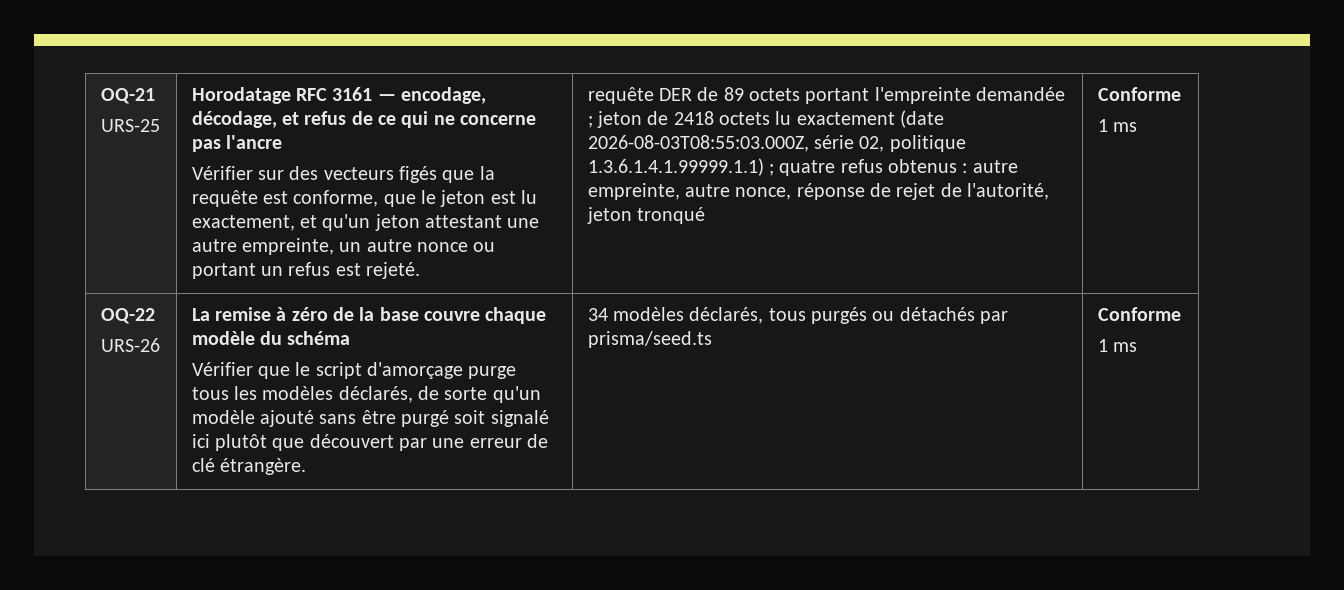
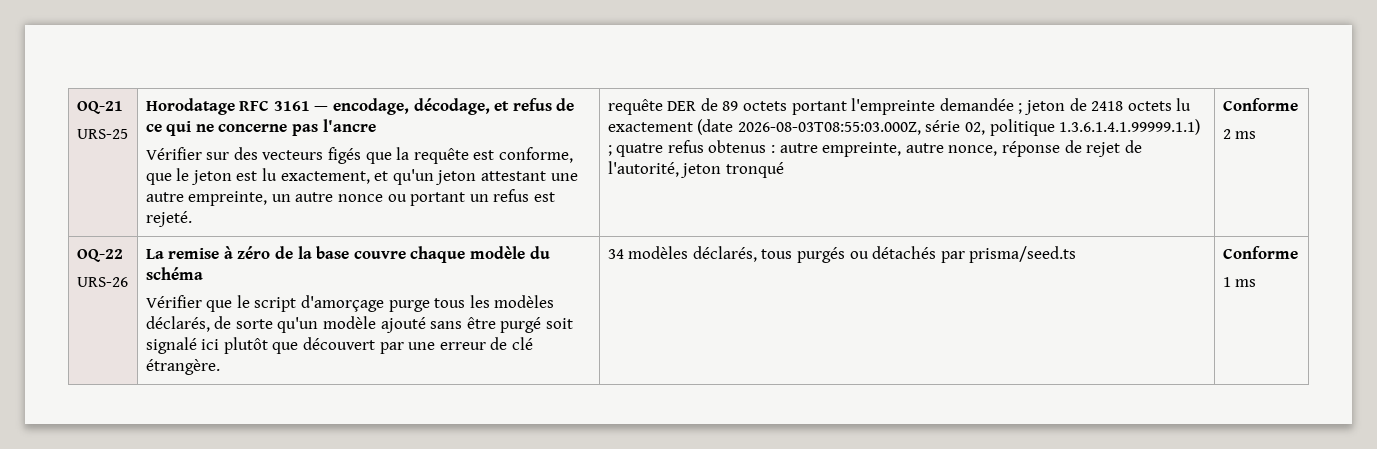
  requête DER de 89 octets portant l'empreinte demandée ; jeton de 2418 octets lu exactement (date 2026-08-03T08:55:03.000Z, série 02, politique 1.3.6.1.4.1.99999.1.1) ; quatre refus obtenus : autre empreinte, autre nonce, réponse de rejet de l'autorité, jeton tronqué | Conforme
- 1 ms
+ 2 ms

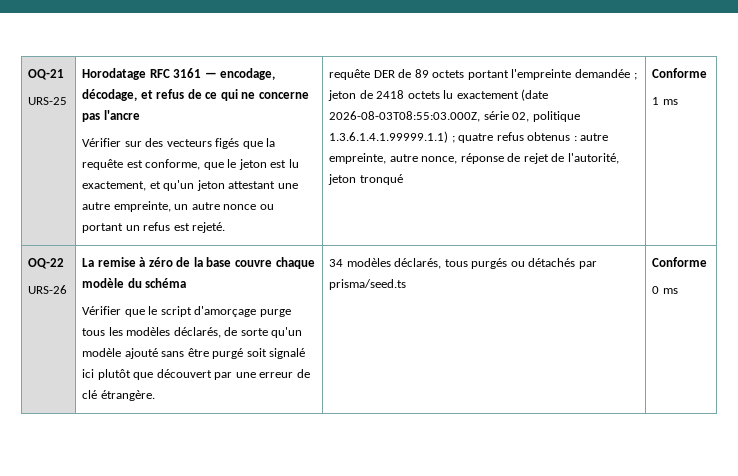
- 2 ms
+ 1 ms
- 1 ms
+ 0 ms

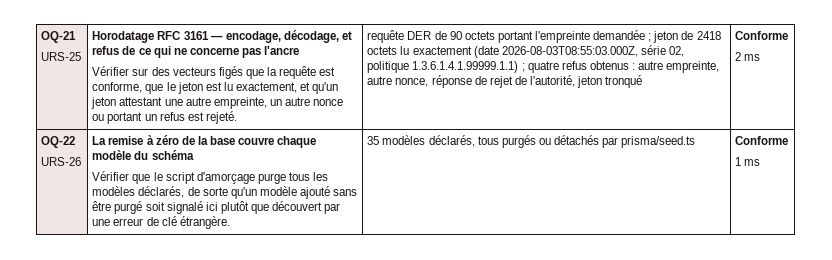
- requête DER de 89 octets portant l'empreinte demandée ; jeton de 2418 octets lu exactement (date 2026-08-03T08:55:03.000Z, série 02, politique 1.3.6.1.4.1.99999.1.1) ; quatre refus obtenus : autre empreinte, autre nonce, réponse de rejet de l'autorité, jeton tronqué
+ requête DER de 90 octets portant l'empreinte demandée ; jeton de 2418 octets lu exactement (date 2026-08-03T08:55:03.000Z, série 02, politique 1.3.6.1.4.1.99999.1.1) ; quatre refus obtenus : autre empreinte, autre nonce, réponse de rejet de l'autorité, jeton tronqué
- 1 ms
+ 2 ms
- 34 modèles déclarés, tous purgés ou détachés par prisma/seed.ts
+ 35 modèles déclarés, tous purgés ou détachés par prisma/seed.ts
- 0 ms
+ 1 ms

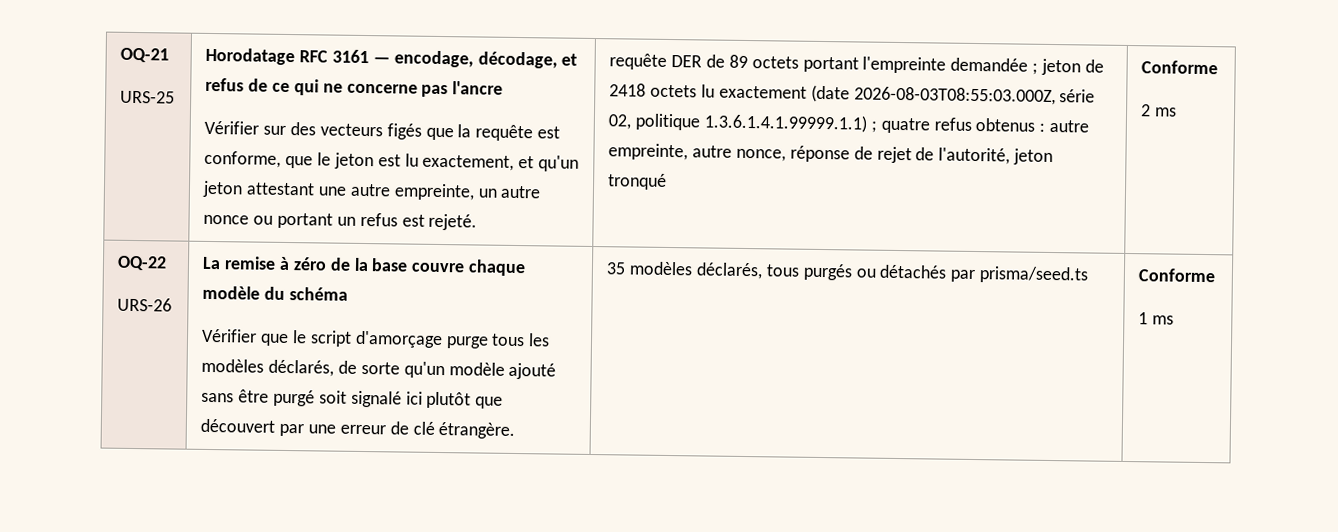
- requête DER de 90 octets portant l'empreinte demandée ; jeton de 2418 octets lu exactement (date 2026-08-03T08:55:03.000Z, série 02, politique 1.3.6.1.4.1.99999.1.1) ; quatre refus obtenus : autre empreinte, autre nonce, réponse de rejet de l'autorité, jeton tronqué
+ requête DER de 89 octets portant l'empreinte demandée ; jeton de 2418 octets lu exactement (date 2026-08-03T08:55:03.000Z, série 02, politique 1.3.6.1.4.1.99999.1.1) ; quatre refus obtenus : autre empreinte, autre nonce, réponse de rejet de l'autorité, jeton tronqué

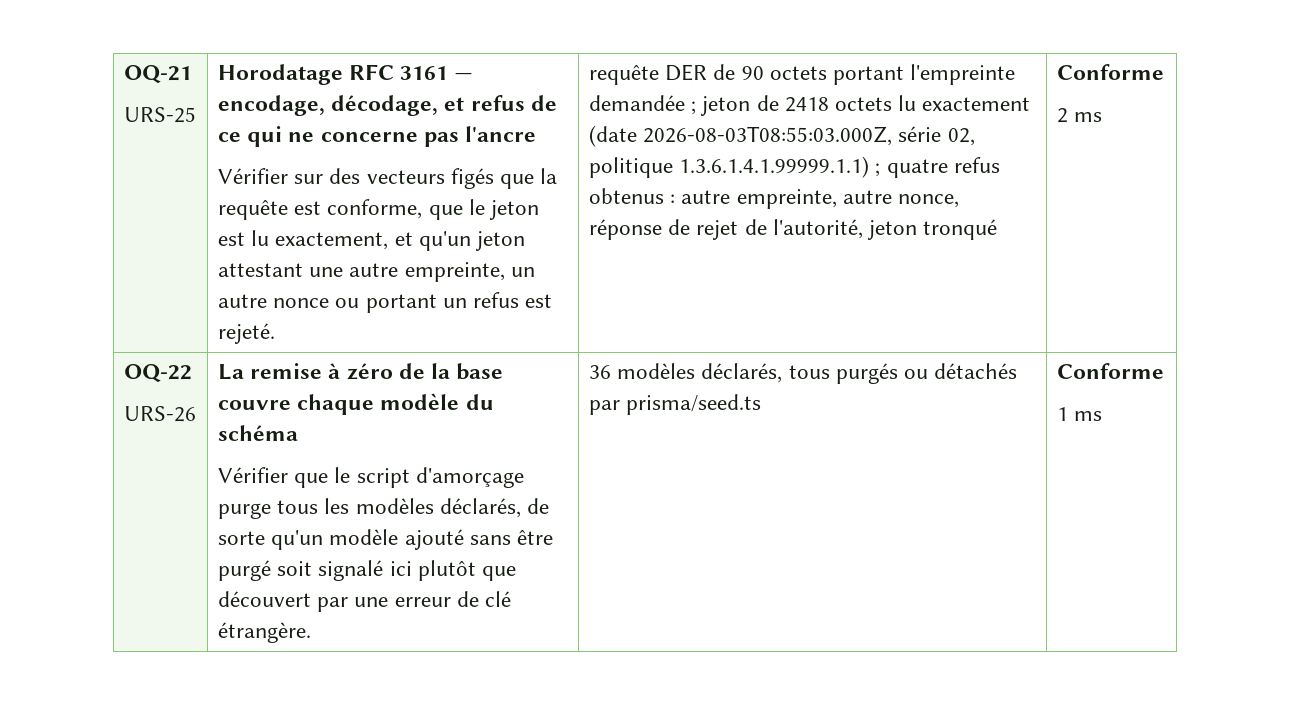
- requête DER de 89 octets portant l'empreinte demandée ; jeton de 2418 octets lu exactement (date 2026-08-03T08:55:03.000Z, série 02, politique 1.3.6.1.4.1.99999.1.1) ; quatre refus obtenus : autre empreinte, autre nonce, réponse de rejet de l'autorité, jeton tronqué
+ requête DER de 90 octets portant l'empreinte demandée ; jeton de 2418 octets lu exactement (date 2026-08-03T08:55:03.000Z, série 02, politique 1.3.6.1.4.1.99999.1.1) ; quatre refus obtenus : autre empreinte, autre nonce, réponse de rejet de l'autorité, jeton tronqué
- 35 modèles déclarés, tous purgés ou détachés par prisma/seed.ts
+ 36 modèles déclarés, tous purgés ou détachés par prisma/seed.ts

